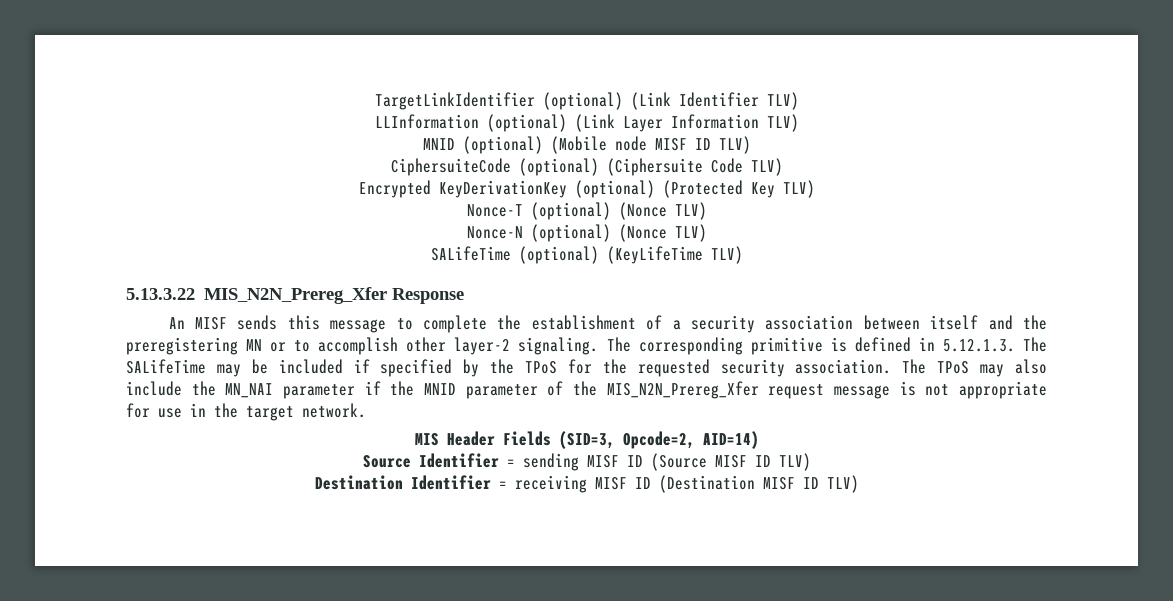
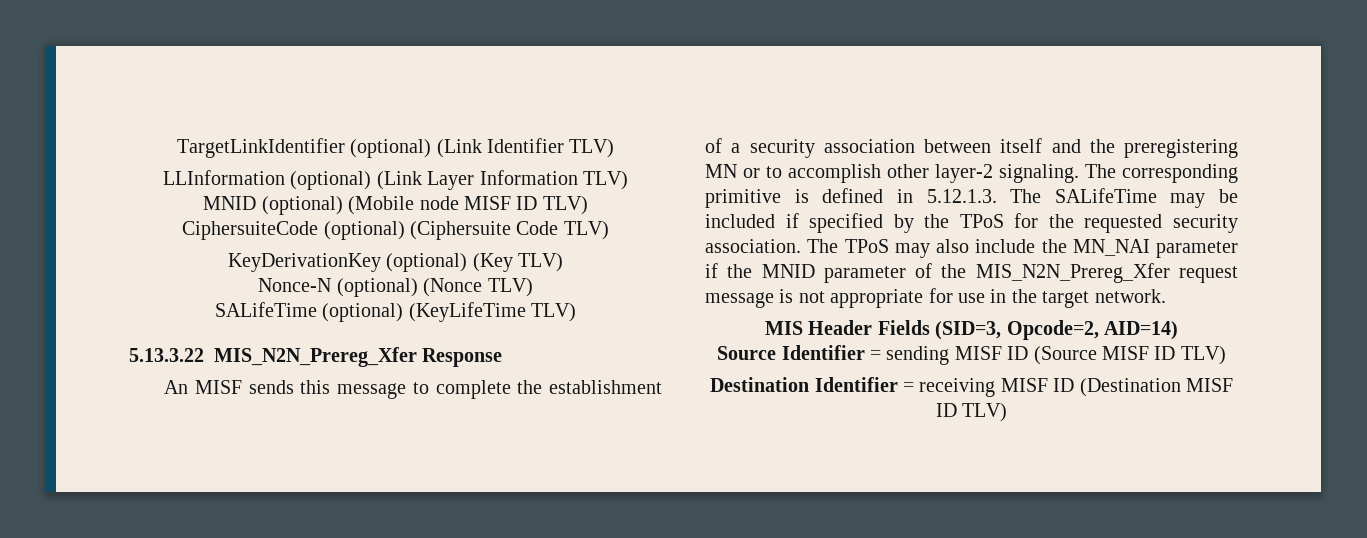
- Encrypted KeyDerivationKey (optional) (Protected Key TLV)
- Nonce-T (optional) (Nonce TLV)
+ KeyDerivationKey (optional) (Key TLV)

